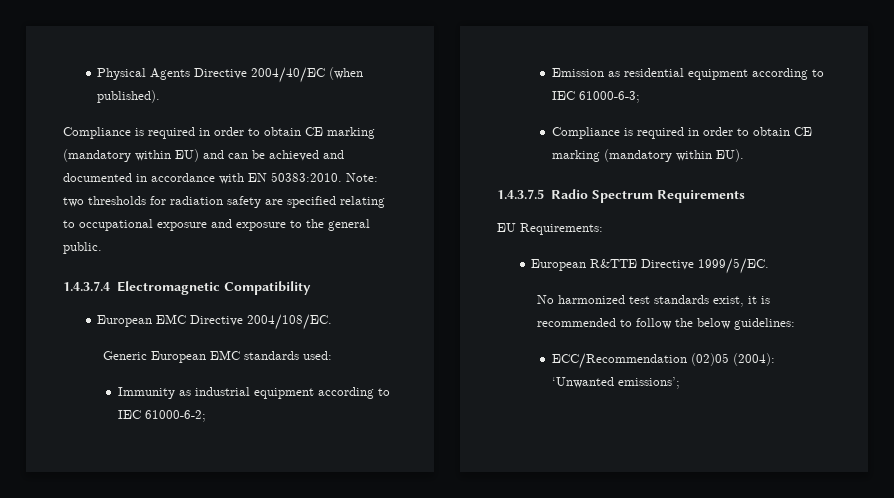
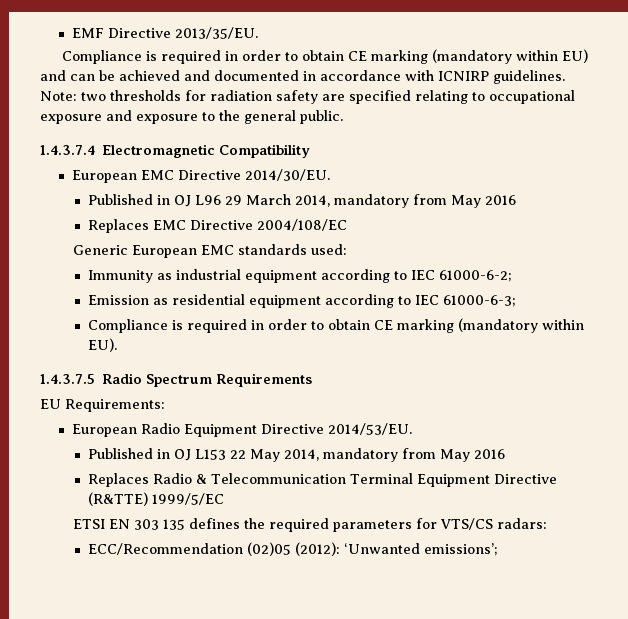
- Physical Agents Directive 2004/40/EC (when published).
+ EMF Directive 2013/35/EU.
- Compliance is required in order to obtain CE marking (mandatory within EU) and can be achieved and documented in accordance with EN 50383:2010.
+ Compliance is required in order to obtain CE marking (mandatory within EU) and can be achieved and documented in accordance with ICNIRP guidelines.
- European EMC Directive 2004/108/EC.
+ European EMC Directive 2014/30/EU.
+ Published in OJ L96 29 March 2014, mandatory from May 2016
+ Replaces EMC Directive 2004/108/EC
- European R&TTE Directive 1999/5/EC.
- No harmonized test standards exist, it is recommended to follow the below guidelines:
+ European Radio Equipment Directive 2014/53/EU.
+ Published in OJ L153 22 May 2014, mandatory from May 2016
+ Replaces Radio & Telecommunication Terminal Equipment Directive (R&TTE) 1999/5/EC
+ ETSI EN 303 135 defines the required parameters for VTS/CS radars:
- ECC/Recommendation (02)05 (2004): ‘Unwanted emissions’;
+ ECC/Recommendation (02)05 (2012): ‘Unwanted emissions’;

